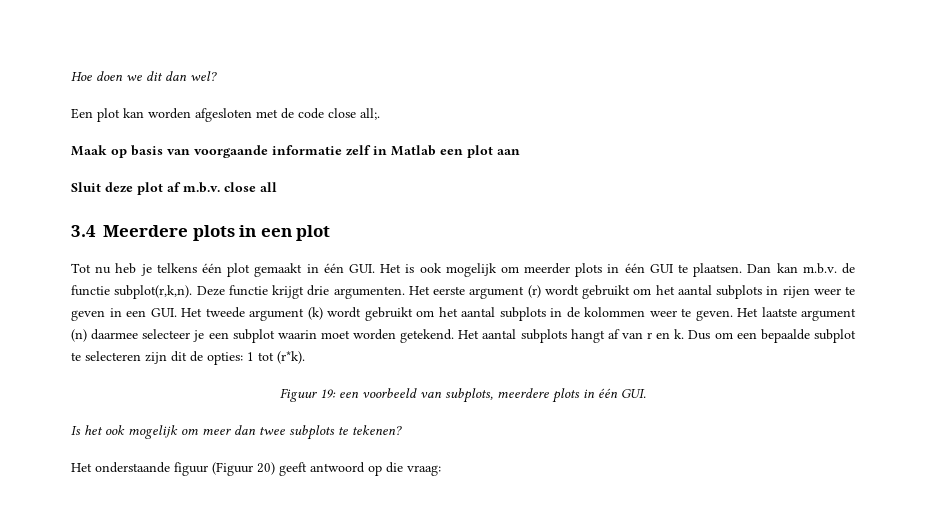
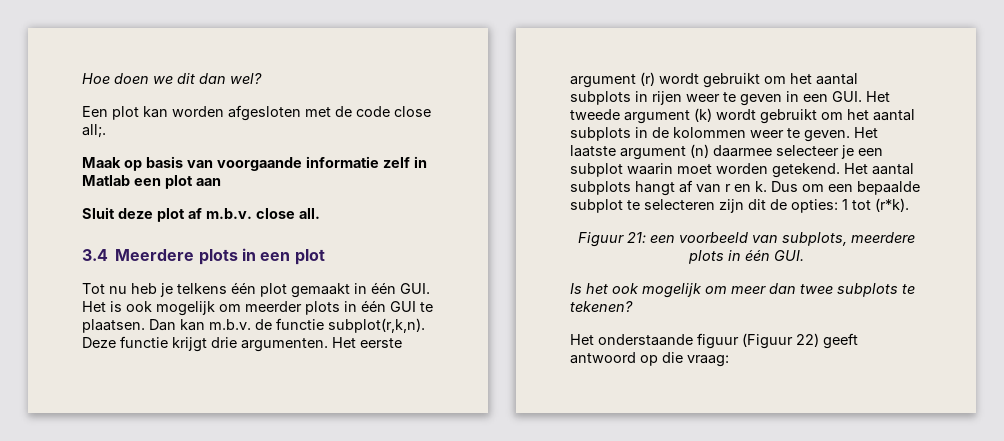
- Sluit deze plot af m.b.v. close all
+ Sluit deze plot af m.b.v. close all.
- Figuur 19: een voorbeeld van subplots, meerdere plots in één GUI.
+ Figuur 21: een voorbeeld van subplots, meerdere plots in één GUI.
- Het onderstaande figuur (Figuur 20) geeft antwoord op die vraag:
+ Het onderstaande figuur (Figuur 22) geeft antwoord op die vraag:

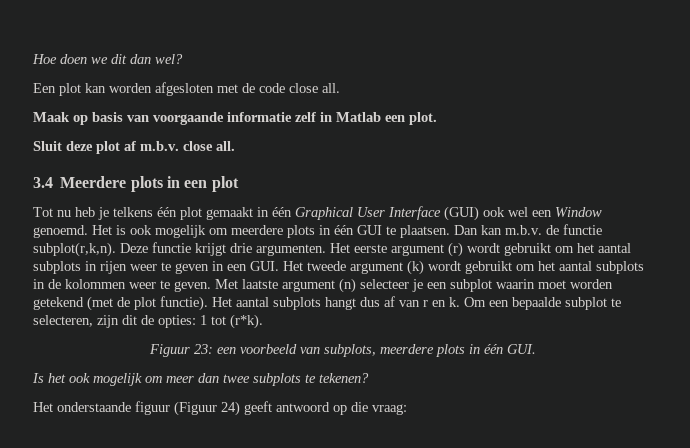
- Een plot kan worden afgesloten met de code close all;.
+ Een plot kan worden afgesloten met de code close all.
- Maak op basis van voorgaande informatie zelf in Matlab een plot aan
+ Maak op basis van voorgaande informatie zelf in Matlab een plot.
- Tot nu heb je telkens één plot gemaakt in één GUI. Het is ook mogelijk om meerder plots in één GUI te plaatsen.
+ Tot nu heb je telkens één plot gemaakt in één Graphical User Interface (GUI) ook wel een Window genoemd. Het is ook mogelijk om meerdere plots in één GUI te plaatsen.
- Het laatste argument (n) daarmee selecteer je een subplot waarin moet worden getekend.
+ Met laatste argument (n) selecteer je een subplot waarin moet worden getekend (met de plot functie).
- Het aantal subplots hangt af van r en k.
+ Het aantal subplots hangt dus af van r en k.
- Dus om een bepaalde subplot te selecteren zijn dit de opties: 1 tot (r*k).
+ Om een bepaalde subplot te selecteren, zijn dit de opties: 1 tot (r*k).
- Figuur 21: een voorbeeld van subplots, meerdere plots in één GUI.
+ Figuur 23: een voorbeeld van subplots, meerdere plots in één GUI.
- Het onderstaande figuur (Figuur 22) geeft antwoord op die vraag:
+ Het onderstaande figuur (Figuur 24) geeft antwoord op die vraag:

